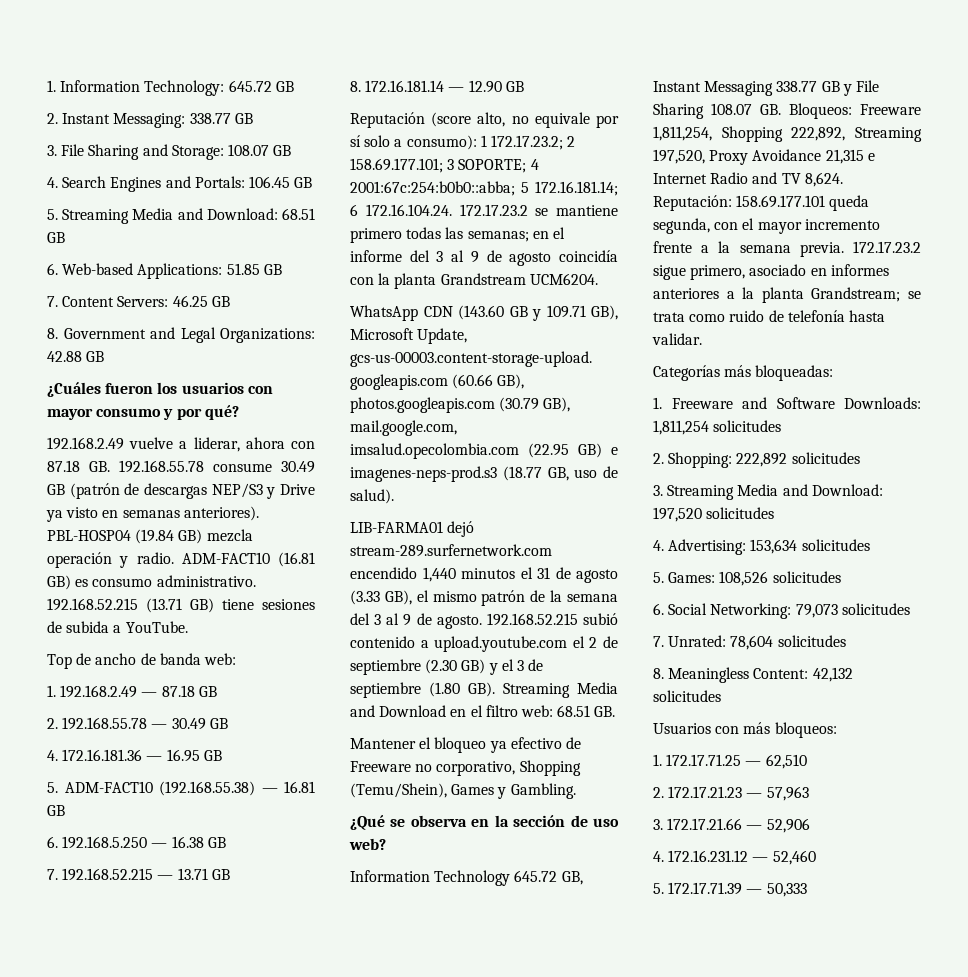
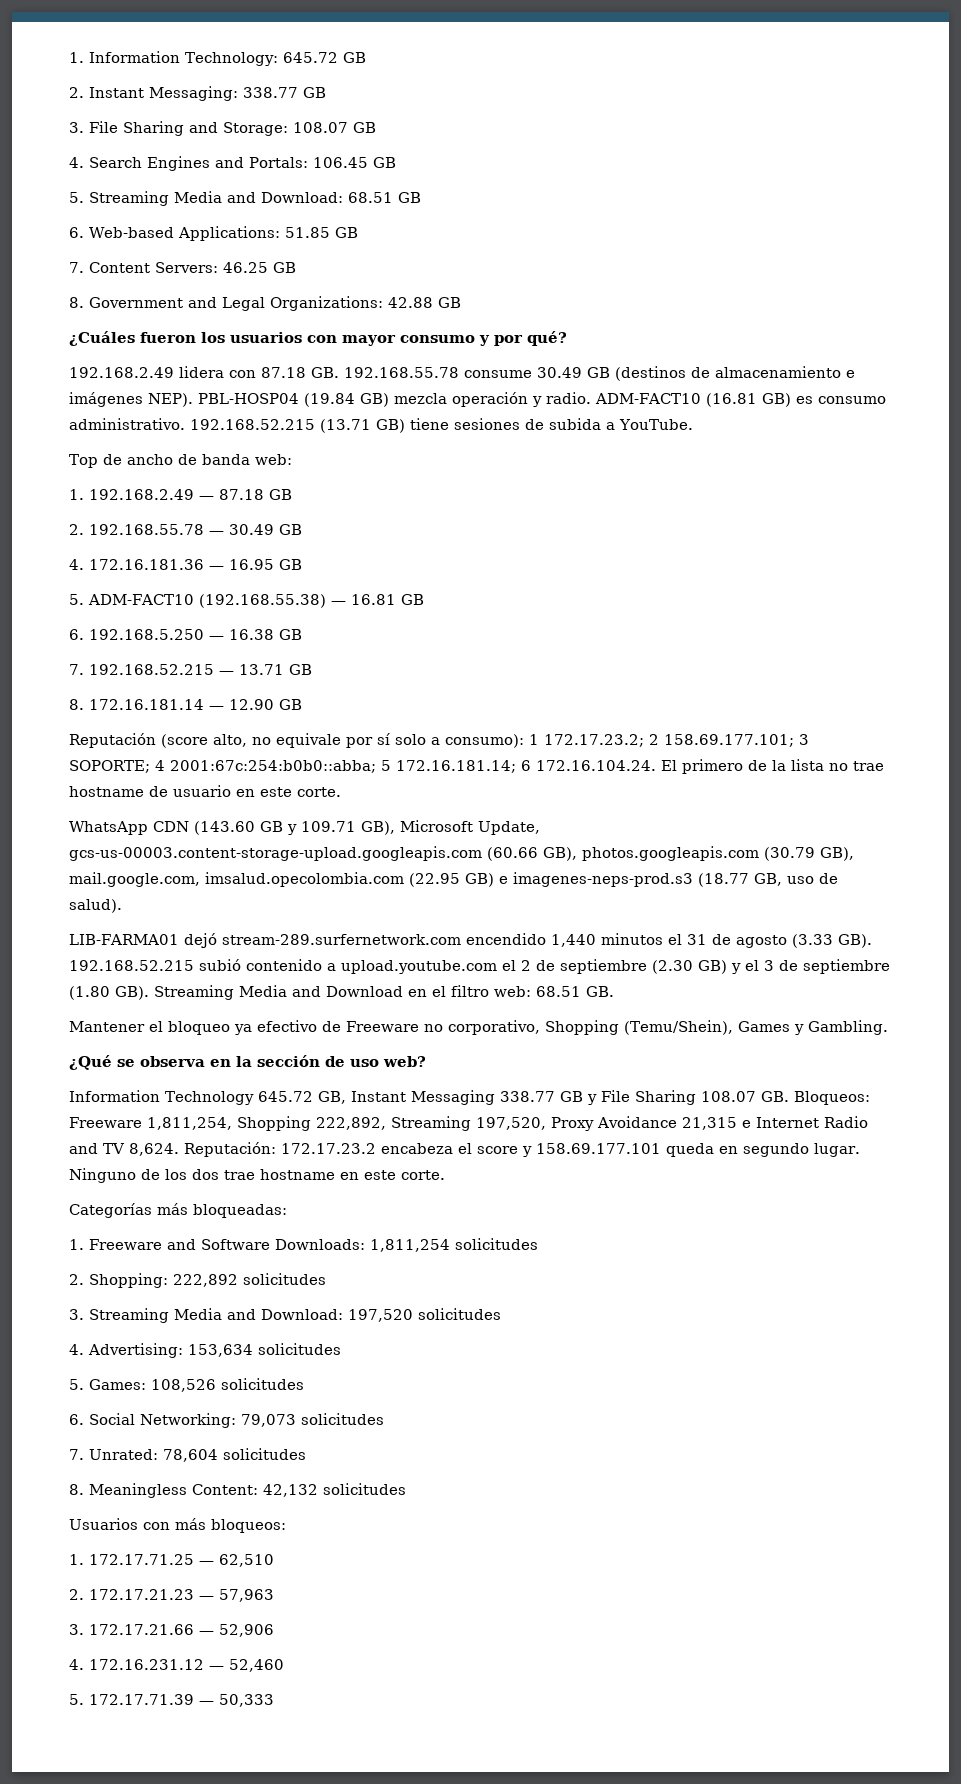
- 192.168.2.49 vuelve a liderar, ahora con 87.18 GB. 192.168.55.78 consume 30.49 GB (patrón de descargas NEP/S3 y Drive ya visto en semanas anteriores).
+ 192.168.2.49 lidera con 87.18 GB. 192.168.55.78 consume 30.49 GB (destinos de almacenamiento e imágenes NEP).
- Reputación (score alto, no equivale por sí solo a consumo): 1 172.17.23.2; 2 158.69.177.101; 3 SOPORTE; 4 2001:67c:254:b0b0::abba; 5 172.16.181.14; 6 172.16.104.24. 172.17.23.2 se mantiene primero todas las semanas; en el informe del 3 al 9 de agosto coincidía con la planta Grandstream UCM6204.
+ Reputación (score alto, no equivale por sí solo a consumo): 1 172.17.23.2; 2 158.69.177.101; 3 SOPORTE; 4 2001:67c:254:b0b0::abba; 5 172.16.181.14; 6 172.16.104.24. El primero de la lista no trae hostname de usuario en este corte.
- LIB-FARMA01 dejó stream-289.surfernetwork.com encendido 1,440 minutos el 31 de agosto (3.33 GB), el mismo patrón de la semana del 3 al 9 de agosto. 192.168.52.215 subió contenido a upload.youtube.com el 2 de septiembre (2.30 GB) y el 3 de septiembre (1.80 GB). Streaming Media and Download en el filtro web: 68.51 GB.
+ LIB-FARMA01 dejó stream-289.surfernetwork.com encendido 1,440 minutos el 31 de agosto (3.33 GB). 192.168.52.215 subió contenido a upload.youtube.com el 2 de septiembre (2.30 GB) y el 3 de septiembre (1.80 GB). Streaming Media and Download en el filtro web: 68.51 GB.
- Reputación: 158.69.177.101 queda segunda, con el mayor incremento frente a la semana previa. 172.17.23.2 sigue primero, asociado en informes anteriores a la planta Grandstream; se trata como ruido de telefonía hasta validar.
+ Reputación: 172.17.23.2 encabeza el score y 158.69.177.101 queda en segundo lugar. Ninguno de los dos trae hostname en este corte.

